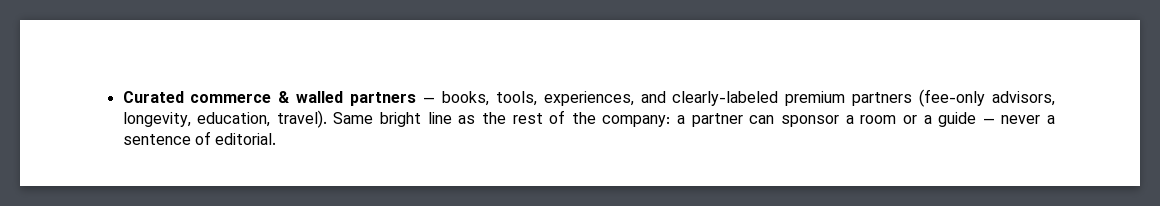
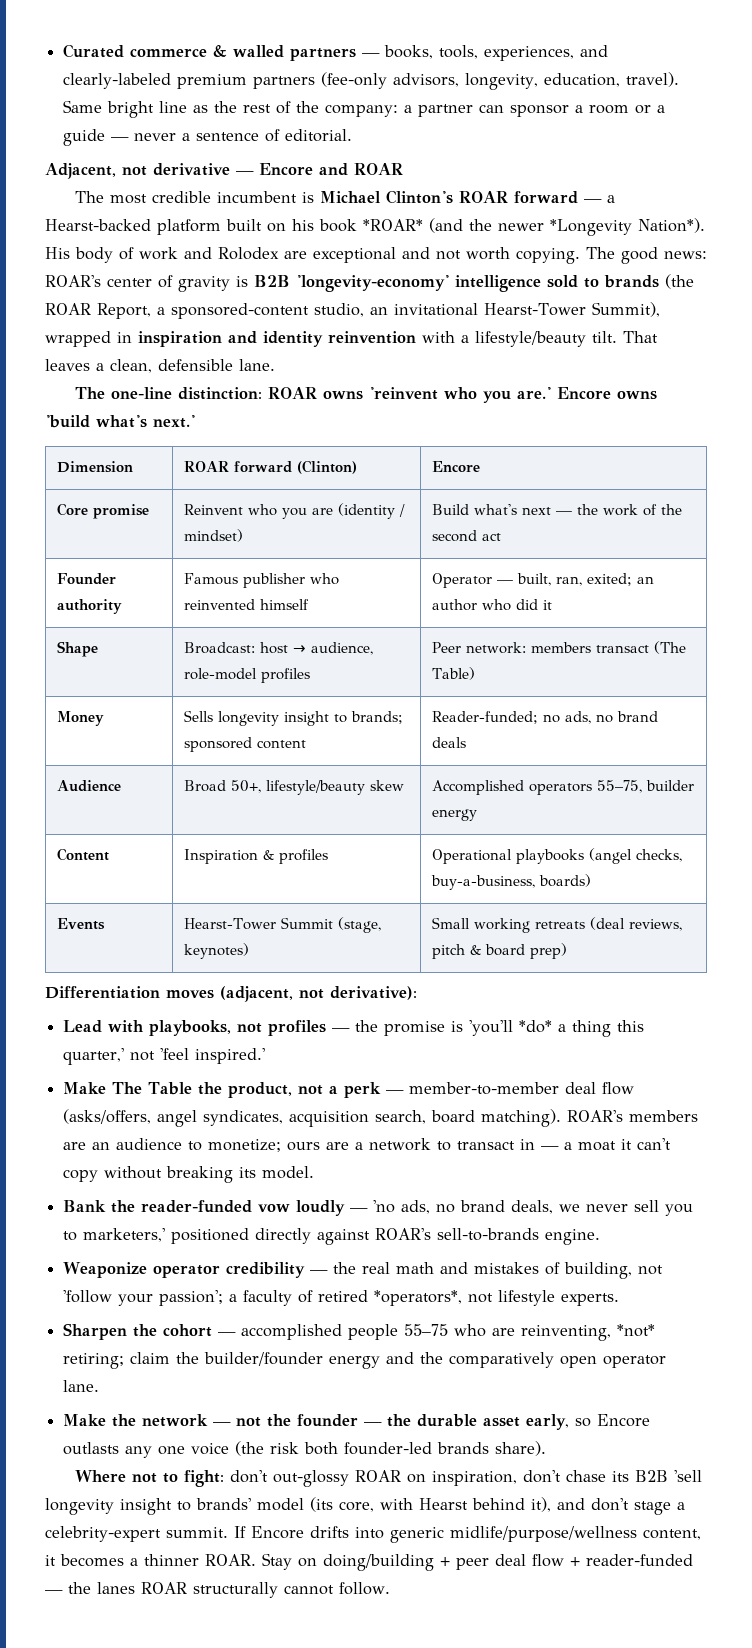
+ Adjacent, not derivative — Encore and ROAR
+ The most credible incumbent is Michael Clinton's ROAR forward — a Hearst-backed platform built on his book *ROAR* (and the newer *Longevity Nation*). His body of work and Rolodex are exceptional and not worth copying. The good news: ROAR's center of gravity is B2B 'longevity-economy' intelligence sold to brands (the ROAR Report, a sponsored-content studio, an invitational Hearst-Tower Summit), wrapped in inspiration and identity reinvention with a lifestyle/beauty tilt. That leaves a clean, defensible lane.
+ The one-line distinction: ROAR owns 'reinvent who you are.' Encore owns 'build what's next.'
+ Dimension | ROAR forward (Clinton) | Encore
+ Core promise | Reinvent who you are (identity / mindset) | Build what's next — the work of the second act
+ Founder authority | Famous publisher who reinvented himself | Operator — built, ran, exited; an author who did it
+ Shape | Broadcast: host → audience, role-model profiles | Peer network: members transact (The Table)
+ Money | Sells longevity insight to brands; sponsored content | Reader-funded; no ads, no brand deals
+ Audience | Broad 50+, lifestyle/beauty skew | Accomplished operators 55–75, builder energy
+ Content | Inspiration & profiles | Operational playbooks (angel checks, buy-a-business, boards)
+ Events | Hearst-Tower Summit (stage, keynotes) | Small working retreats (deal reviews, pitch & board prep)
+ Differentiation moves (adjacent, not derivative):
+ Lead with playbooks, not profiles — the promise is 'you'll *do* a thing this quarter,' not 'feel inspired.'
+ Make The Table the product, not a perk — member-to-member deal flow (asks/offers, angel syndicates, acquisition search, board matching). ROAR's members are an audience to monetize; ours are a network to transact in — a moat it can't copy without breaking its model.
+ Bank the reader-funded vow loudly — 'no ads, no brand deals, we never sell you to marketers,' positioned directly against ROAR's sell-to-brands engine.
+ Weaponize operator credibility — the real math and mistakes of building, not 'follow your passion'; a faculty of retired *operators*, not lifestyle experts.
+ Sharpen the cohort — accomplished people 55–75 who are reinventing, *not* retiring; claim the builder/founder energy and the comparatively open operator lane.
+ Make the network — not the founder — the durable asset early, so Encore outlasts any one voice (the risk both founder-led brands share).
+ Where not to fight: don't out-glossy ROAR on inspiration, don't chase its B2B 'sell longevity insight to brands' model (its core, with Hearst behind it), and don't stage a celebrity-expert summit. If Encore drifts into generic midlife/purpose/wellness content, it becomes a thinner ROAR. Stay on doing/building + peer deal flow + reader-funded — the lanes ROAR structurally cannot follow.

